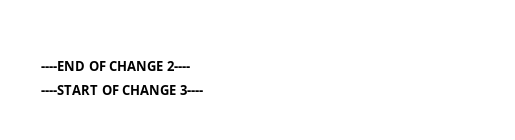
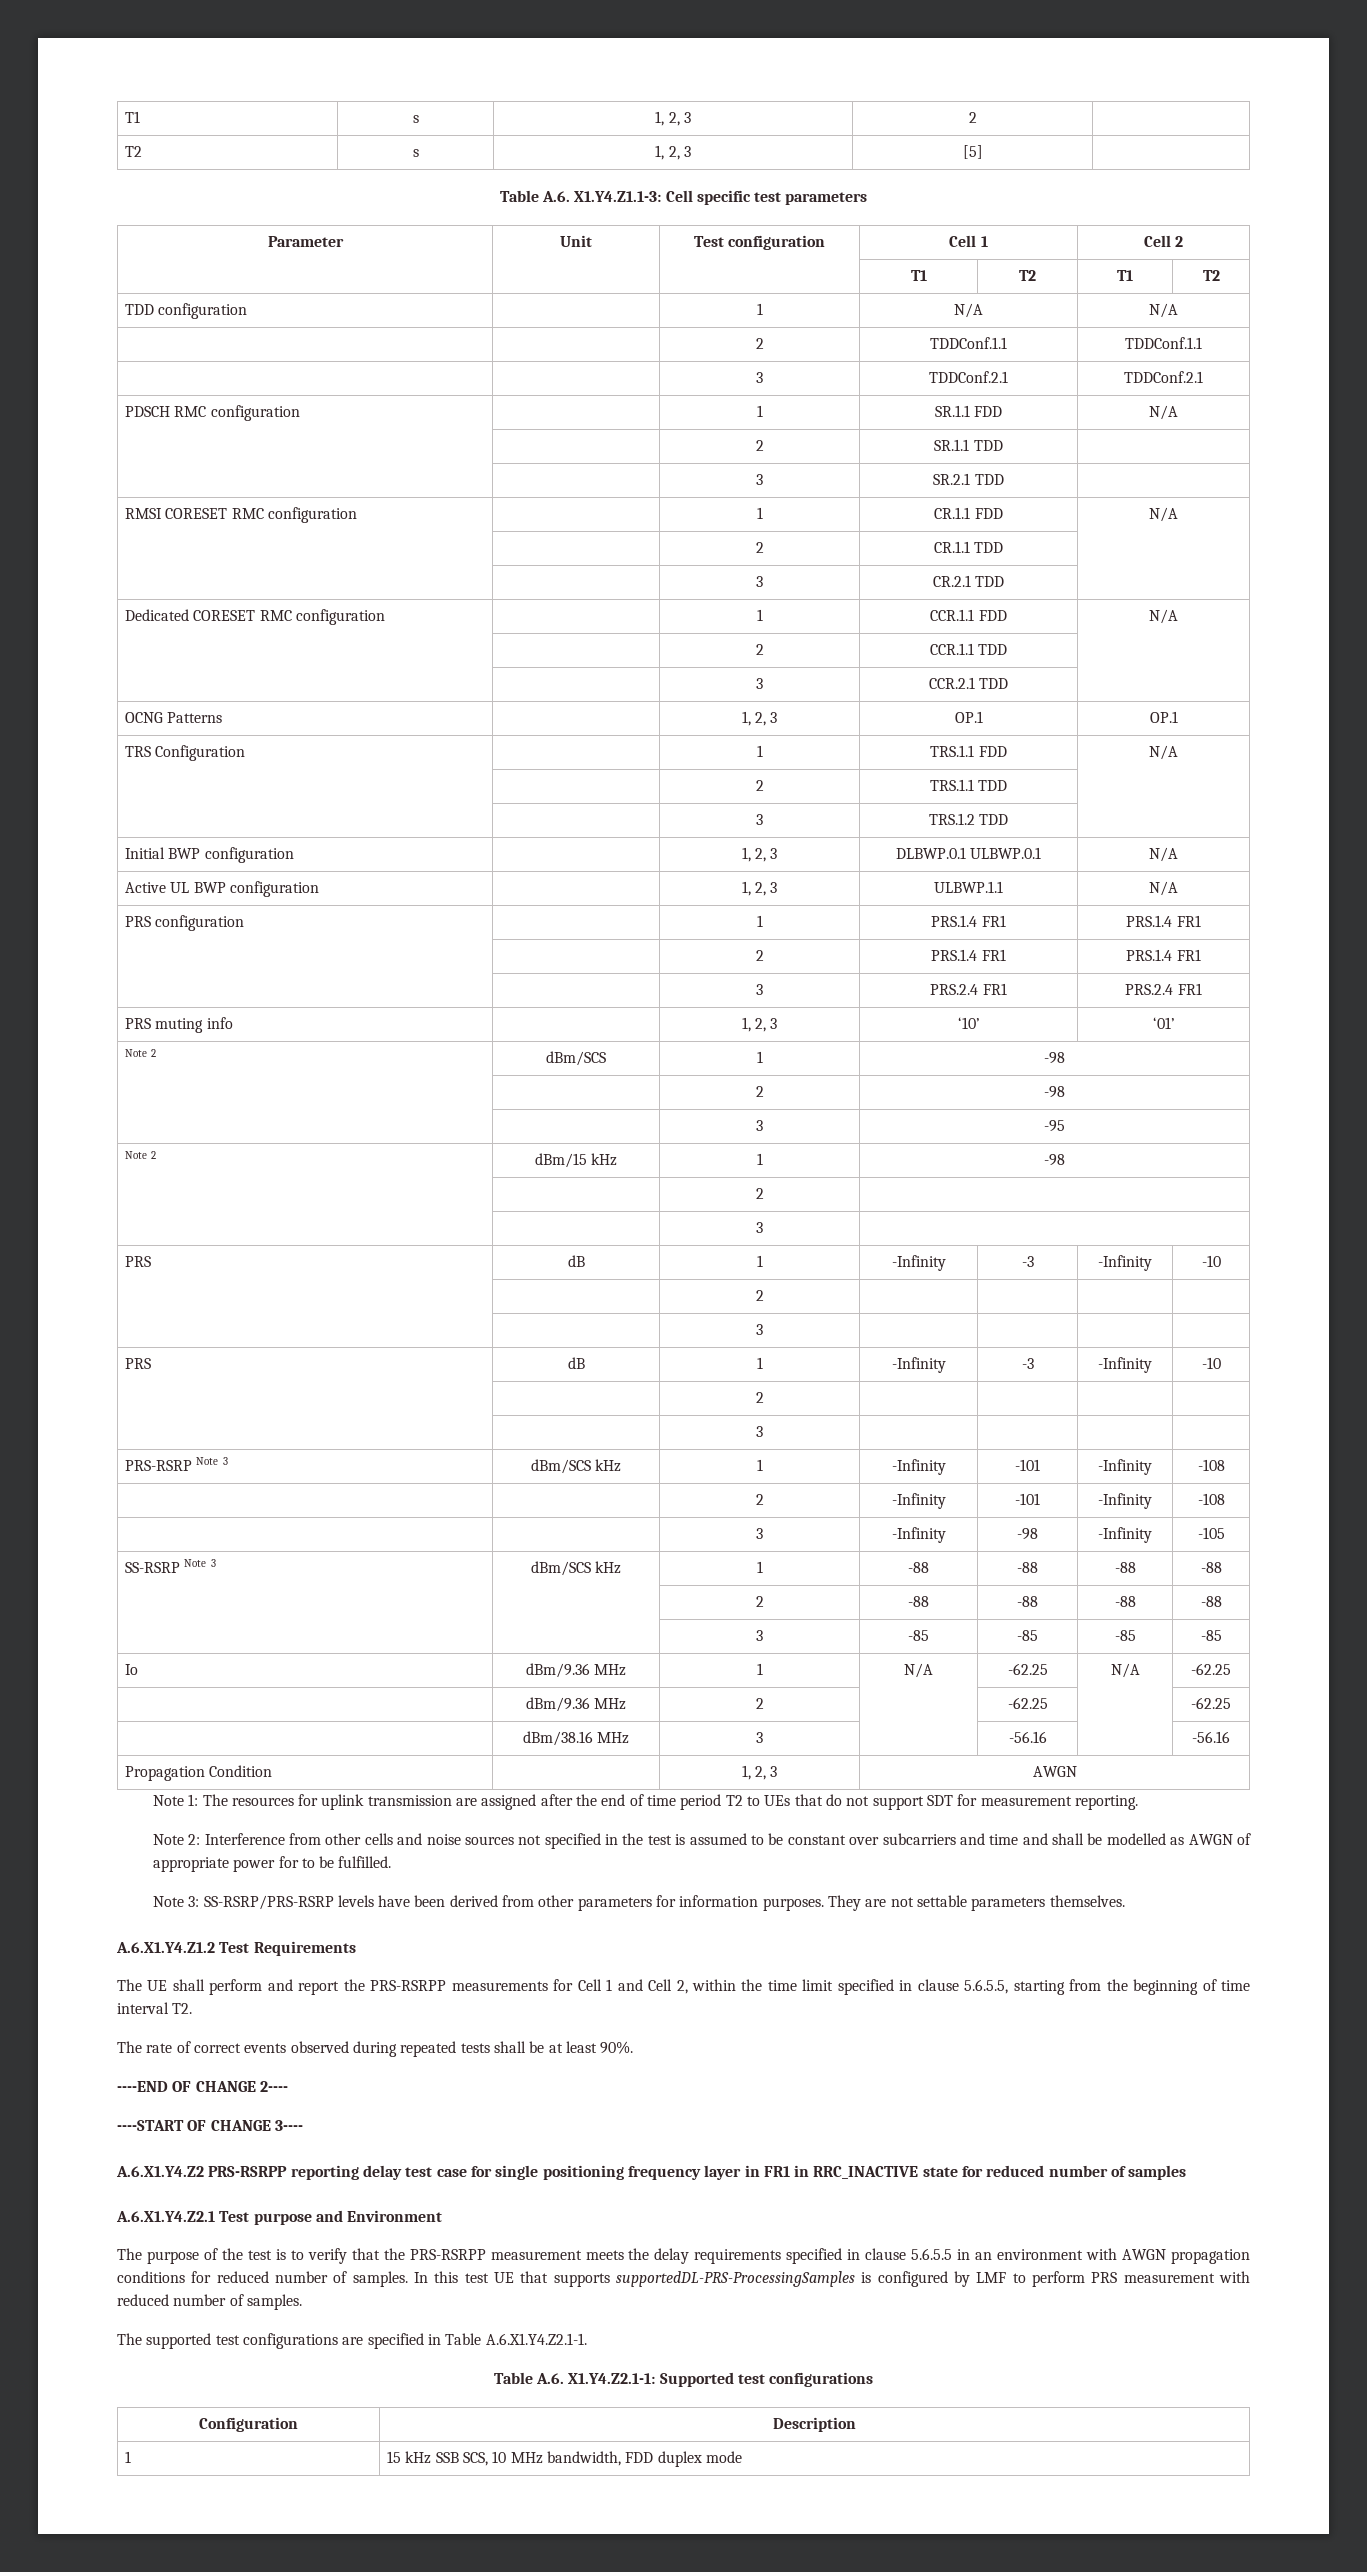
+ T1 | s | 1, 2, 3 | 2 |
+ T2 | s | 1, 2, 3 | [5] |
+ Table A.6. X1.Y4.Z1.1-3: Cell specific test parameters
+ Parameter | Unit | Test configuration | Cell 1 | Cell 2
+ | | | T1 | T2 | T1 | T2
+ TDD configuration | | 1 | N/A | N/A
+ | | 2 | TDDConf.1.1 | TDDConf.1.1
+ | | 3 | TDDConf.2.1 | TDDConf.2.1
+ PDSCH RMC configuration | | 1 | SR.1.1 FDD | N/A
+ | | 2 | SR.1.1 TDD |
+ | | 3 | SR.2.1 TDD |
+ RMSI CORESET RMC configuration | | 1 | CR.1.1 FDD | N/A
+ | | 2 | CR.1.1 TDD |
+ | | 3 | CR.2.1 TDD |
+ Dedicated CORESET RMC configuration | | 1 | CCR.1.1 FDD | N/A
+ | | 2 | CCR.1.1 TDD |
+ | | 3 | CCR.2.1 TDD |
+ OCNG Patterns | | 1, 2, 3 | OP.1 | OP.1
+ TRS Configuration | | 1 | TRS.1.1 FDD | N/A
+ | | 2 | TRS.1.1 TDD |
+ | | 3 | TRS.1.2 TDD |
+ Initial BWP configuration | | 1, 2, 3 | DLBWP.0.1 ULBWP.0.1 | N/A
+ Active UL BWP configuration | | 1, 2, 3 | ULBWP.1.1 | N/A
+ PRS configuration | | 1 | PRS.1.4 FR1 | PRS.1.4 FR1
+ | | 2 | PRS.1.4 FR1 | PRS.1.4 FR1
+ | | 3 | PRS.2.4 FR1 | PRS.2.4 FR1
+ PRS muting info | | 1, 2, 3 | ‘10’ | ‘01’
+ Note 2 | dBm/SCS | 1 | -98
+ | | 2 | -98
+ | | 3 | -95
+ Note 2 | dBm/15 kHz | 1 | -98
+ | | 2 |
+ | | 3 |
+ PRS | dB | 1 | -Infinity | -3 | -Infinity | -10
+ | | 2 | | | |
+ | | 3 | | | |
+ PRS | dB | 1 | -Infinity | -3 | -Infinity | -10
+ | | 2 | | | |
+ | | 3 | | | |
+ PRS-RSRP Note 3 | dBm/SCS kHz | 1 | -Infinity | -101 | -Infinity | -108
+ | | 2 | -Infinity | -101 | -Infinity | -108
+ | | 3 | -Infinity | -98 | -Infinity | -105
+ SS-RSRP Note 3 | dBm/SCS kHz | 1 | -88 | -88 | -88 | -88
+ | | 2 | -88 | -88 | -88 | -88
+ | | 3 | -85 | -85 | -85 | -85
+ Io | dBm/9.36 MHz | 1 | N/A | -62.25 | N/A | -62.25
+ | dBm/9.36 MHz | 2 | | -62.25 | | -62.25
+ | dBm/38.16 MHz | 3 | | -56.16 | | -56.16
+ Propagation Condition | | 1, 2, 3 | AWGN
+ Note 1: The resources for uplink transmission are assigned after the end of time period T2 to UEs that do not support SDT for measurement reporting.
+ Note 2: Interference from other cells and noise sources not specified in the test is assumed to be constant over subcarriers and time and shall be modelled as AWGN of appropriate power for to be fulfilled.
+ Note 3: SS-RSRP/PRS-RSRP levels have been derived from other parameters for information purposes. They are not settable parameters themselves.
+ A.6.X1.Y4.Z1.2 Test Requirements
+ The UE shall perform and report the PRS-RSRPP measurements for Cell 1 and Cell 2, within the time limit specified in clause 5.6.5.5, starting from the beginning of time interval T2.
+ The rate of correct events observed during repeated tests shall be at least 90%.
+ A.6.X1.Y4.Z2 PRS-RSRPP reporting delay test case for single positioning frequency layer in FR1 in RRC_INACTIVE state for reduced number of samples
+ A.6.X1.Y4.Z2.1 Test purpose and Environment
+ The purpose of the test is to verify that the PRS-RSRPP measurement meets the delay requirements specified in clause 5.6.5.5 in an environment with AWGN propagation conditions for reduced number of samples. In this test UE that supports supportedDL-PRS-ProcessingSamples is configured by LMF to perform PRS measurement with reduced number of samples.
+ The supported test configurations are specified in Table A.6.X1.Y4.Z2.1-1.
+ Table A.6. X1.Y4.Z2.1-1: Supported test configurations
+ Configuration | Description
+ 1 | 15 kHz SSB SCS, 10 MHz bandwidth, FDD duplex mode

